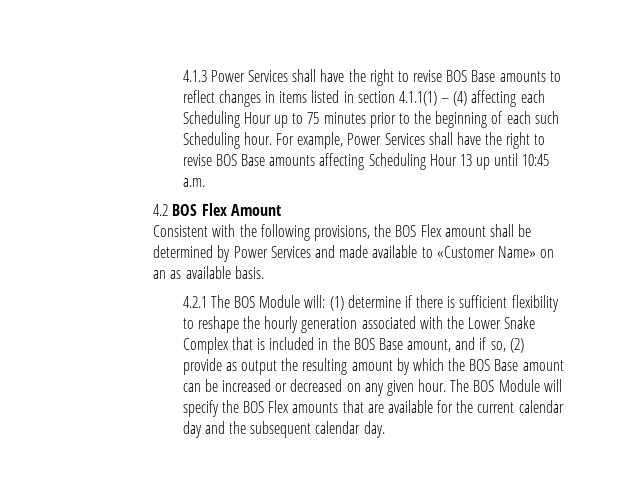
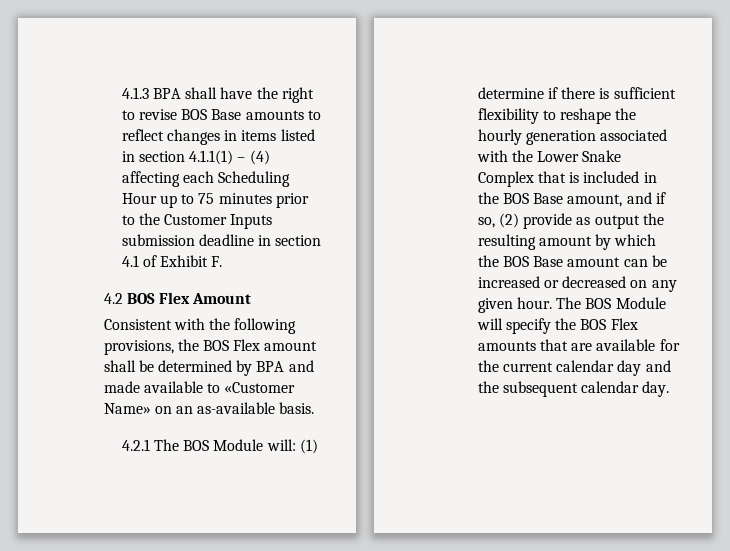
- 4.1.3 Power Services shall have the right to revise BOS Base amounts to reflect changes in items listed in section 4.1.1(1) – (4) affecting each Scheduling Hour up to 75 minutes prior to the beginning of each such Scheduling hour. For example, Power Services shall have the right to revise BOS Base amounts affecting Scheduling Hour 13 up until 10:45 a.m.
+ 4.1.3 BPA shall have the right to revise BOS Base amounts to reflect changes in items listed in section 4.1.1(1) – (4) affecting each Scheduling Hour up to 75 minutes prior to the Customer Inputs submission deadline in section 4.1 of Exhibit F.
- Consistent with the following provisions, the BOS Flex amount shall be determined by Power Services and made available to «Customer Name» on an as available basis.
+ Consistent with the following provisions, the BOS Flex amount shall be determined by BPA and made available to «Customer Name» on an as-available basis.

